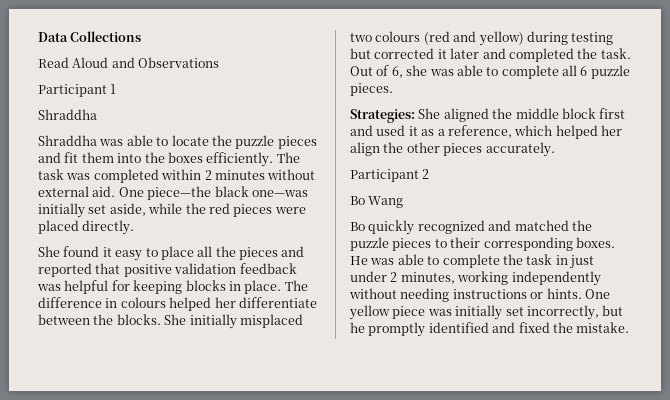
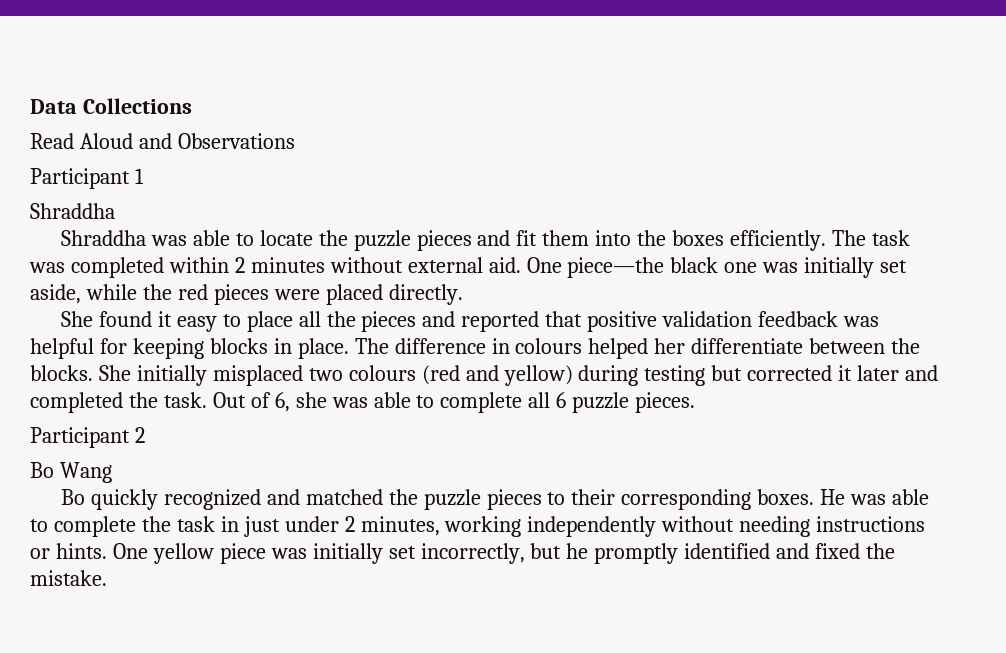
- One piece—the black one—was initially set aside, while the red pieces were placed directly.
+ One piece—the black one was initially set aside, while the red pieces were placed directly.
- Strategies: She aligned the middle block first and used it as a reference, which helped her align the other pieces accurately.

